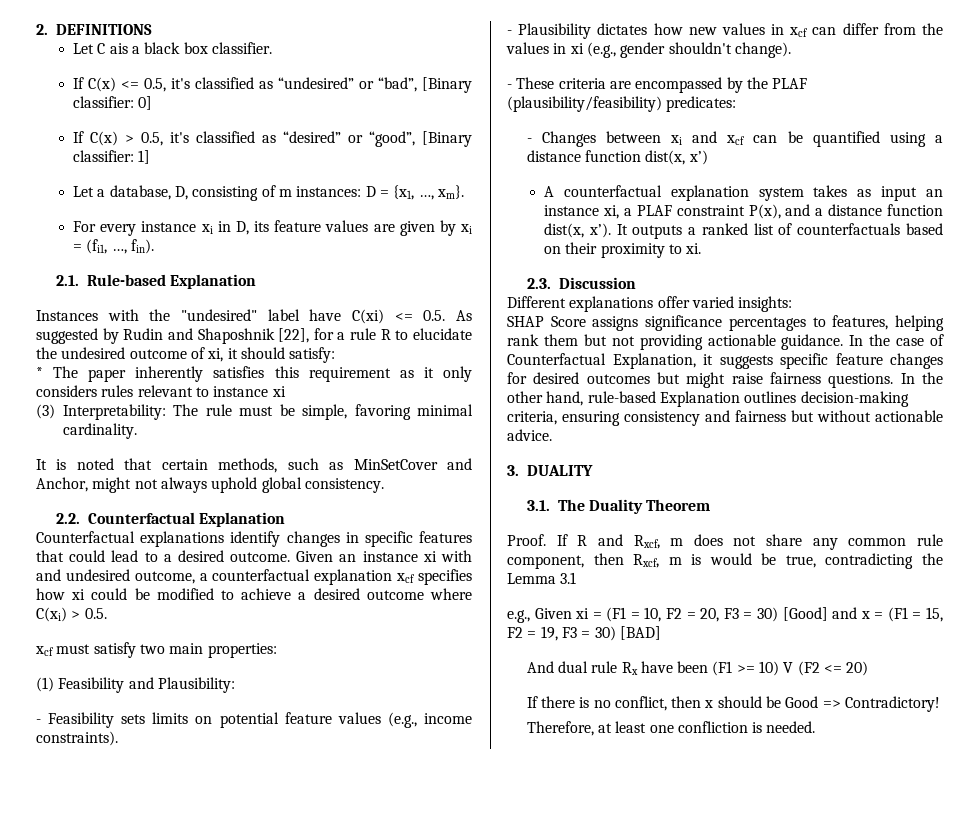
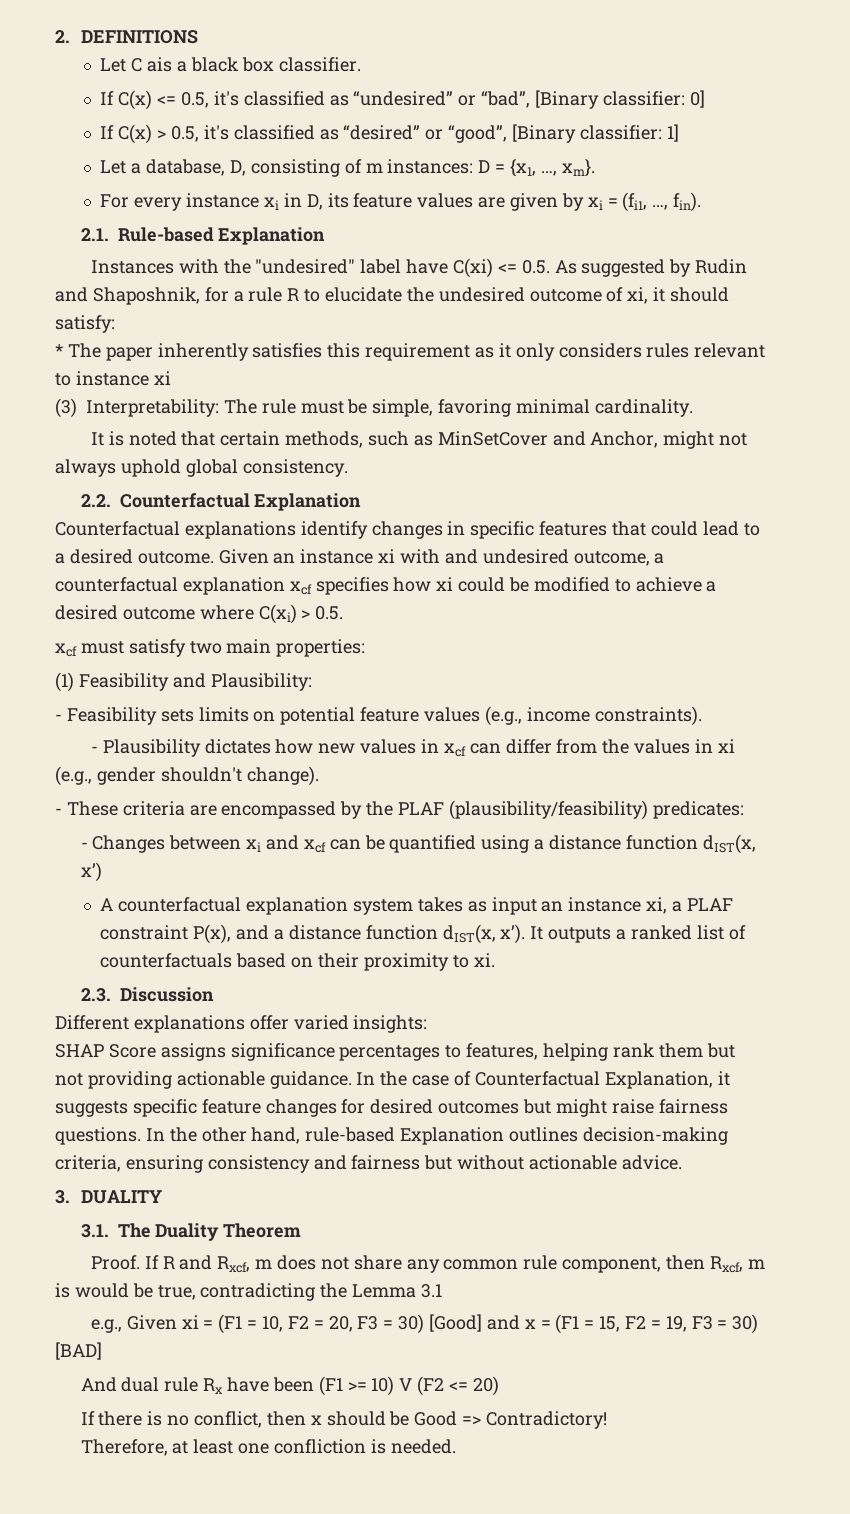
- Instances with the "undesired" label have C(xi) <= 0.5. As suggested by Rudin and Shaposhnik [22], for a rule R to elucidate the undesired outcome of xi, it should satisfy:
+ Instances with the "undesired" label have C(xi) <= 0.5. As suggested by Rudin and Shaposhnik, for a rule R to elucidate the undesired outcome of xi, it should satisfy:
- - Changes between xi and xcf can be quantified using a distance function dist(x, x’)
+ - Changes between xi and xcf can be quantified using a distance function dIST(x, x’)
- A counterfactual explanation system takes as input an instance xi, a PLAF constraint P(x), and a distance function dist(x, x’).
+ A counterfactual explanation system takes as input an instance xi, a PLAF constraint P(x), and a distance function dIST(x, x’).

